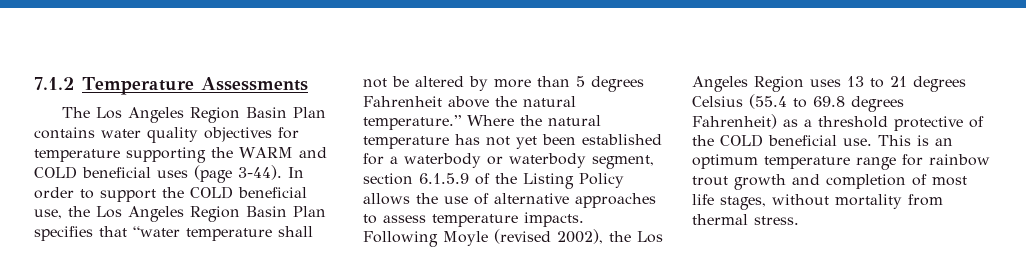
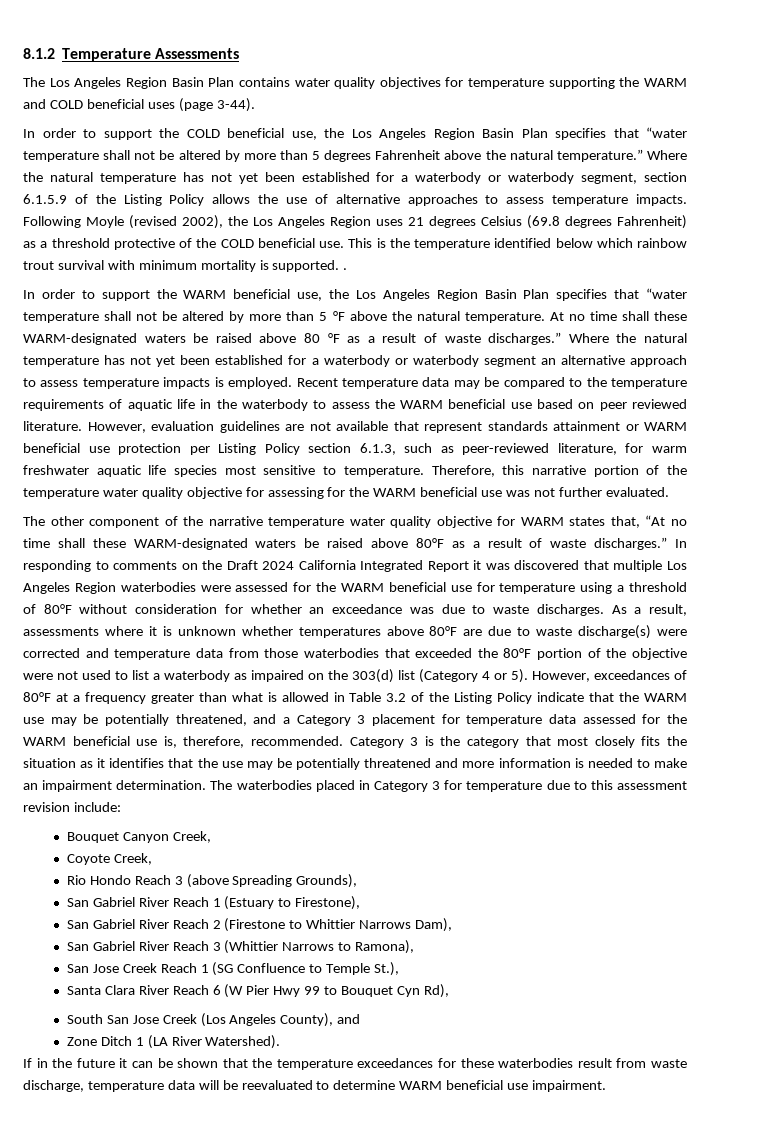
- 7.1.2 Temperature Assessments
+ 8.1.2 Temperature Assessments
- The Los Angeles Region Basin Plan contains water quality objectives for temperature supporting the WARM and COLD beneficial uses (page 3-44). In order to support the COLD beneficial use, the Los Angeles Region Basin Plan specifies that “water temperature shall not be altered by more than 5 degrees Fahrenheit above the natural temperature.”
+ The Los Angeles Region Basin Plan contains water quality objectives for temperature supporting the WARM and COLD beneficial uses (page 3-44).
+ In order to support the COLD beneficial use, the Los Angeles Region Basin Plan specifies that “water temperature shall not be altered by more than 5 degrees Fahrenheit above the natural temperature.”
- Following Moyle (revised 2002), the Los Angeles Region uses 13 to 21 degrees Celsius (55.4 to 69.8 degrees Fahrenheit) as a threshold protective of the COLD beneficial use.
+ Following Moyle (revised 2002), the Los Angeles Region uses 21 degrees Celsius (69.8 degrees Fahrenheit) as a threshold protective of the COLD beneficial use.
- This is an optimum temperature range for rainbow trout growth and completion of most life stages, without mortality from thermal stress.
+ This is the temperature identified below which rainbow trout survival with minimum mortality is supported. .
+ In order to support the WARM beneficial use, the Los Angeles Region Basin Plan specifies that “water temperature shall not be altered by more than 5 °F above the natural temperature. At no time shall these WARM-designated waters be raised above 80 °F as a result of waste discharges.” Where the natural temperature has not yet been established for a waterbody or waterbody segment an alternative approach to assess temperature impacts is employed. Recent temperature data may be compared to the temperature requirements of aquatic life in the waterbody to assess the WARM beneficial use based on peer reviewed literature. However, evaluation guidelines are not available that represent standards attainment or WARM beneficial use protection per Listing Policy section 6.1.3, such as peer-reviewed literature, for warm freshwater aquatic life species most sensitive to temperature. Therefore, this narrative portion of the temperature water quality objective for assessing for the WARM beneficial use was not further evaluated.
+ The other component of the narrative temperature water quality objective for WARM states that, “At no time shall these WARM-designated waters be raised above 80°F as a result of waste discharges.” In responding to comments on the Draft 2024 California Integrated Report it was discovered that multiple Los Angeles Region waterbodies were assessed for the WARM beneficial use for temperature using a threshold of 80°F without consideration for whether an exceedance was due to waste discharges. As a result, assessments where it is unknown whether temperatures above 80°F are due to waste discharge(s) were corrected and temperature data from those waterbodies that exceeded the 80°F portion of the objective were not used to list a waterbody as impaired on the 303(d) list (Category 4 or 5). However, exceedances of 80°F at a frequency greater than what is allowed in Table 3.2 of the Listing Policy indicate that the WARM use may be potentially threatened, and a Category 3 placement for temperature data assessed for the WARM beneficial use is, therefore, recommended. Category 3 is the category that most closely fits the situation as it identifies that the use may be potentially threatened and more information is needed to make an impairment determination. The waterbodies placed in Category 3 for temperature due to this assessment revision include:
+ Bouquet Canyon Creek,
+ Coyote Creek,
+ Rio Hondo Reach 3 (above Spreading Grounds),
+ San Gabriel River Reach 1 (Estuary to Firestone),
+ San Gabriel River Reach 2 (Firestone to Whittier Narrows Dam),
+ San Gabriel River Reach 3 (Whittier Narrows to Ramona),
+ San Jose Creek Reach 1 (SG Confluence to Temple St.),
+ Santa Clara River Reach 6 (W Pier Hwy 99 to Bouquet Cyn Rd),
+ South San Jose Creek (Los Angeles County), and
+ Zone Ditch 1 (LA River Watershed).
+ If in the future it can be shown that the temperature exceedances for these waterbodies result from waste discharge, temperature data will be reevaluated to determine WARM beneficial use impairment.

